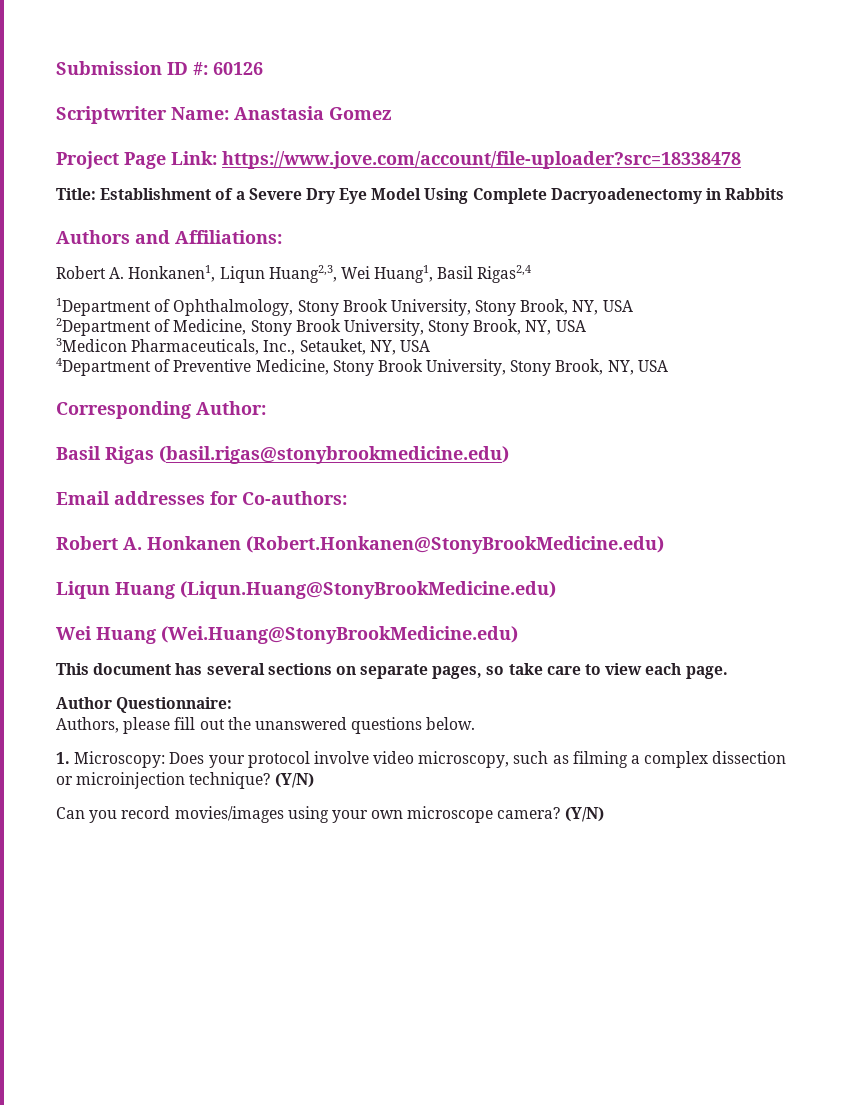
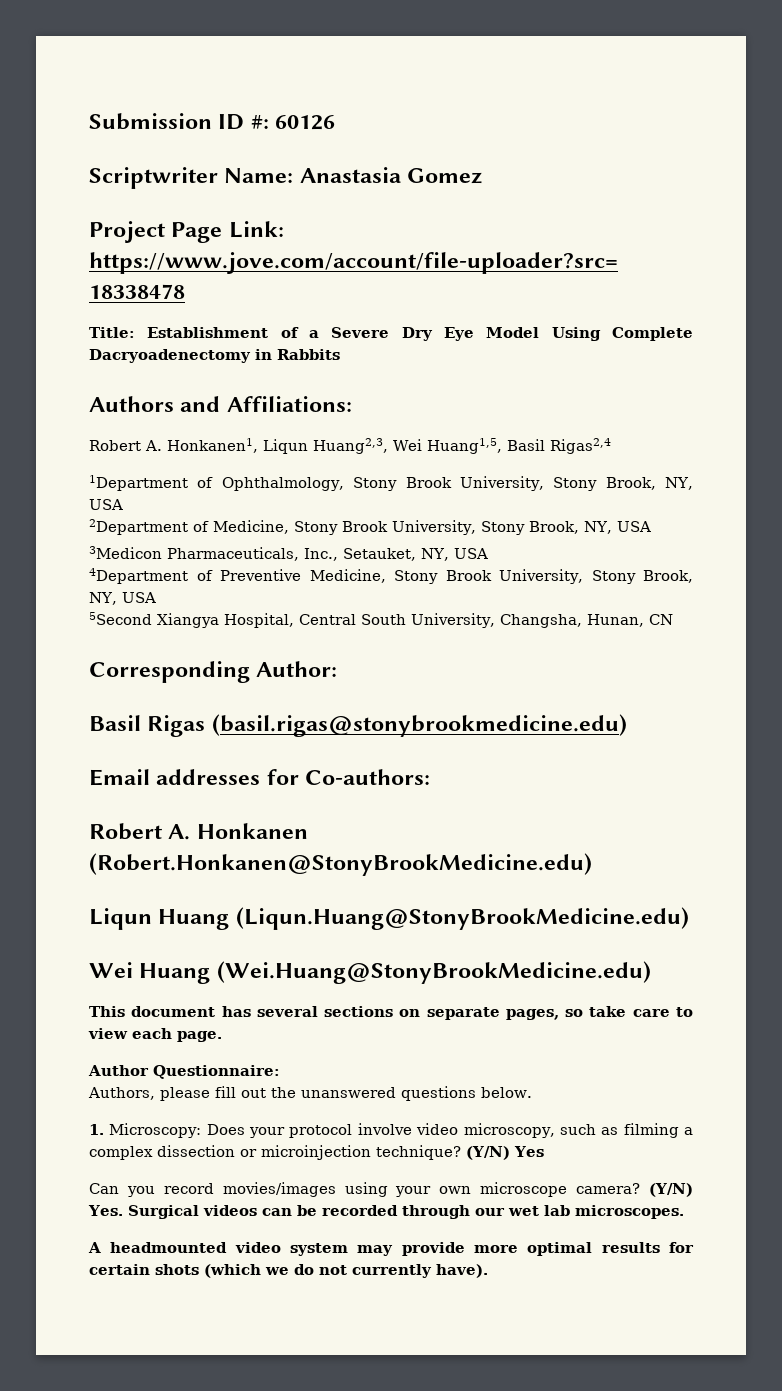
- Robert A. Honkanen1, Liqun Huang2,3, Wei Huang1, Basil Rigas2,4
+ Robert A. Honkanen1, Liqun Huang2,3, Wei Huang1,5, Basil Rigas2,4
+ 5Second Xiangya Hospital, Central South University, Changsha, Hunan, CN
- 1. Microscopy: Does your protocol involve video microscopy, such as filming a complex dissection or microinjection technique? (Y/N)
+ 1. Microscopy: Does your protocol involve video microscopy, such as filming a complex dissection or microinjection technique? (Y/N) Yes
- Can you record movies/images using your own microscope camera? (Y/N)
+ Can you record movies/images using your own microscope camera? (Y/N) Yes. Surgical videos can be recorded through our wet lab microscopes.
+ A headmounted video system may provide more optimal results for certain shots (which we do not currently have).

